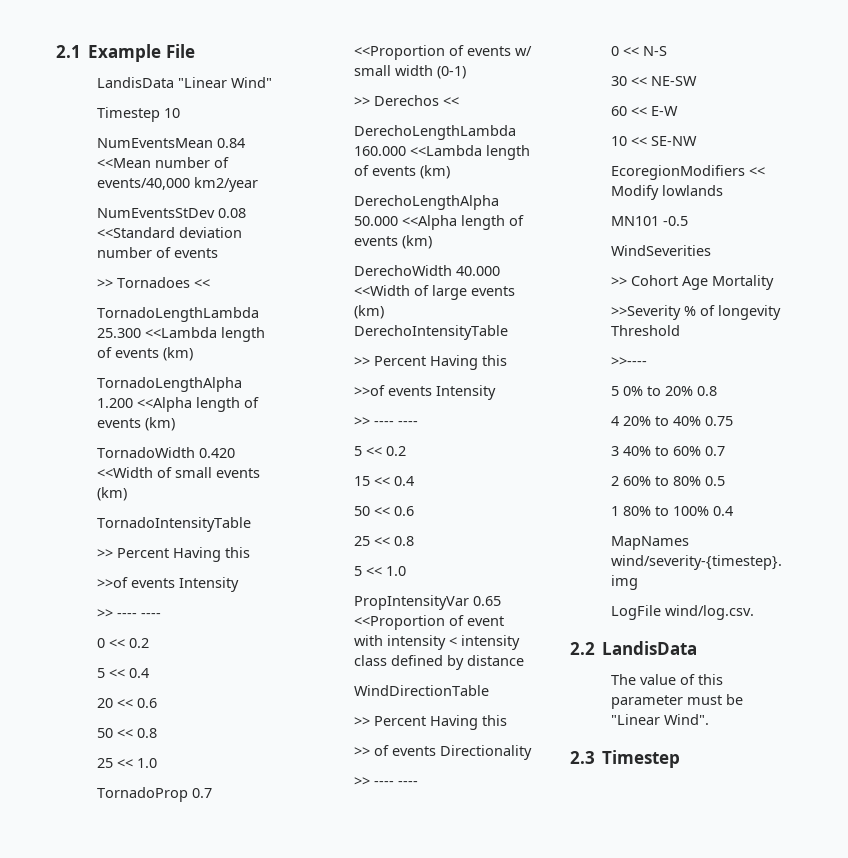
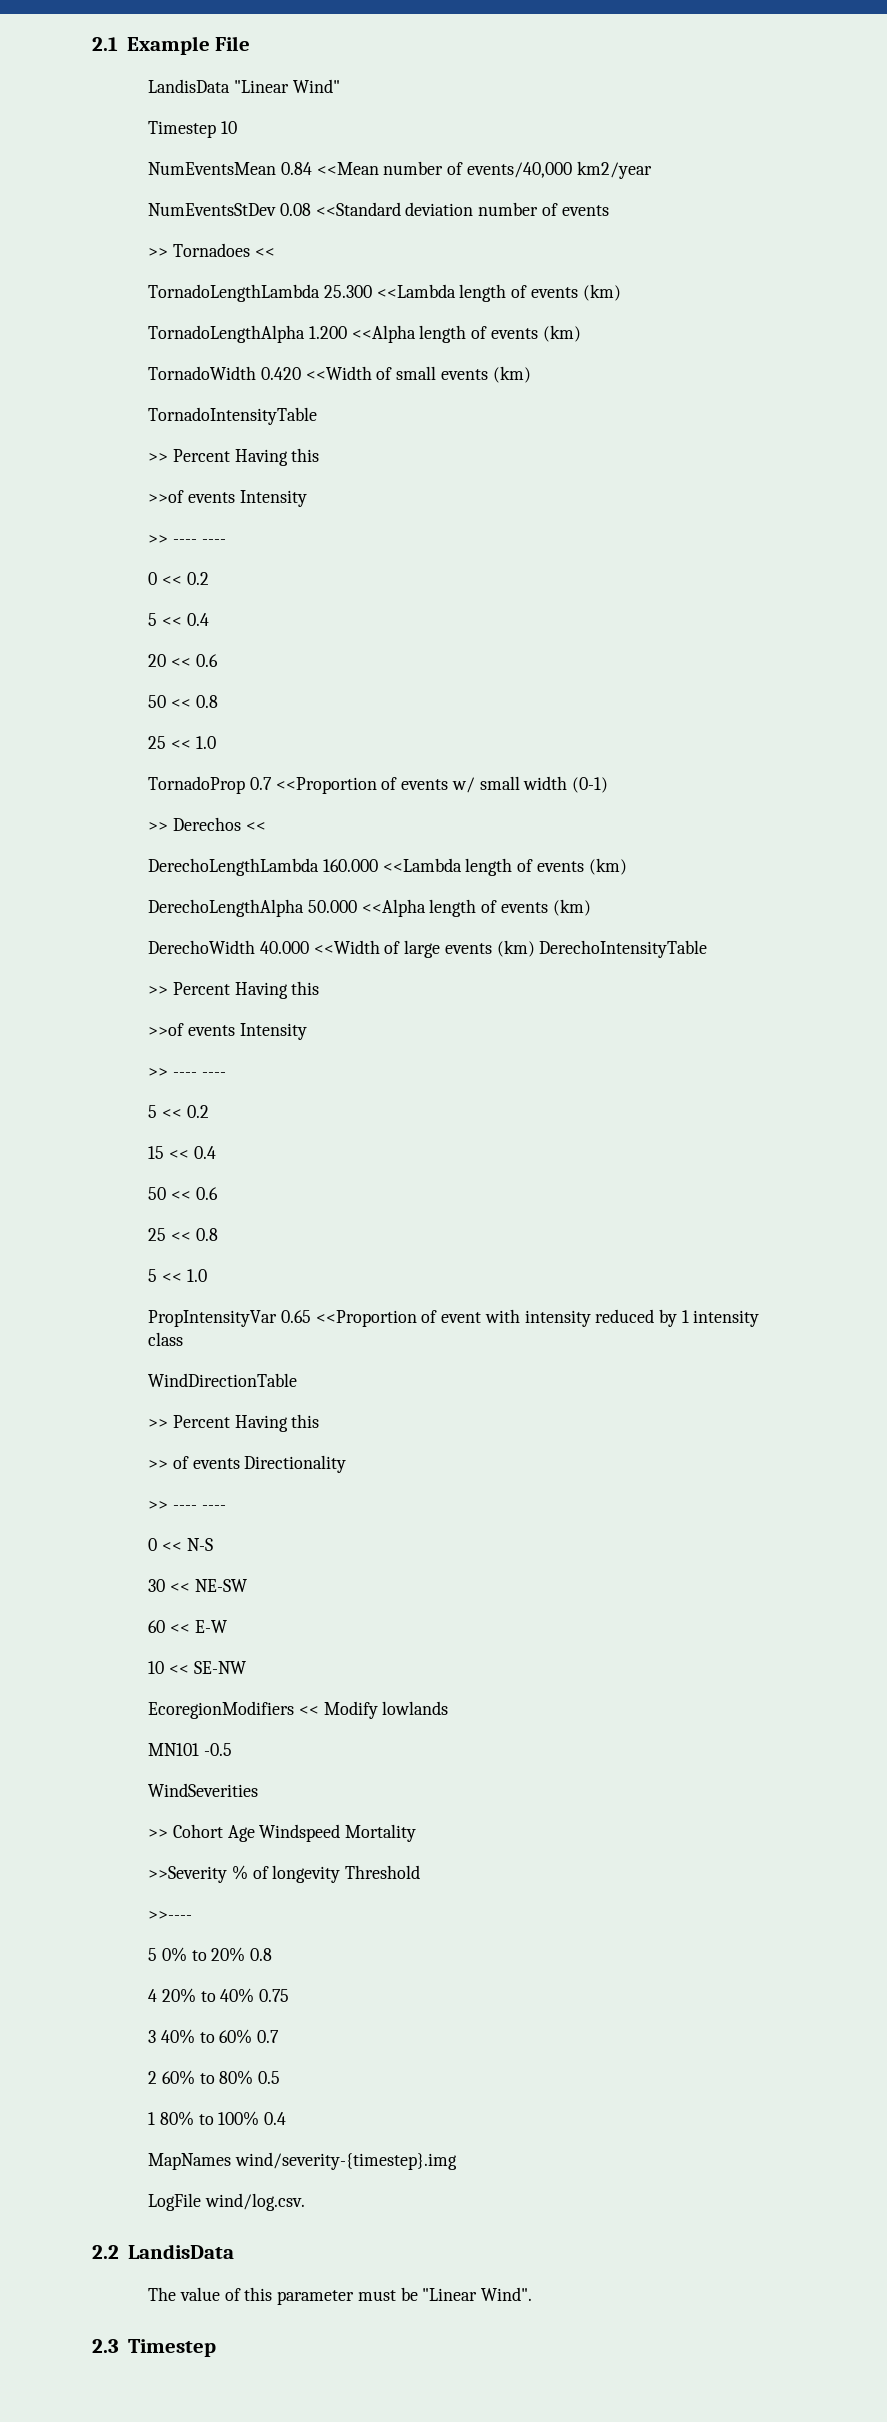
- PropIntensityVar 0.65 <<Proportion of event with intensity < intensity class defined by distance
+ PropIntensityVar 0.65 <<Proportion of event with intensity reduced by 1 intensity class
- >> Cohort Age Mortality
+ >> Cohort Age Windspeed Mortality

